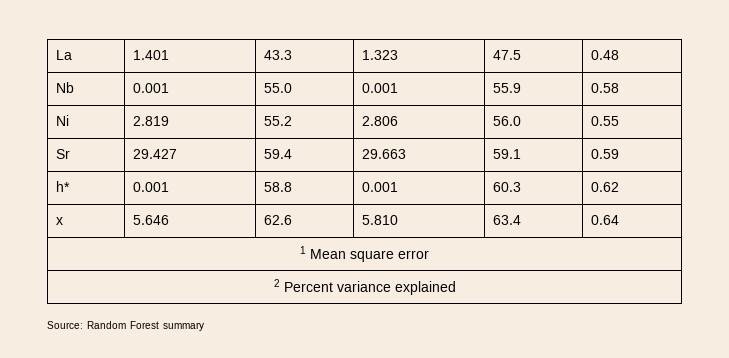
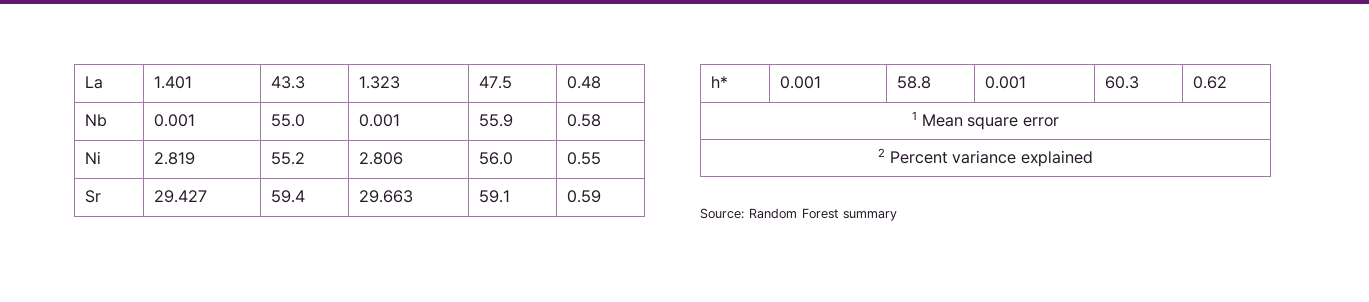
- x | 5.646 | 62.6 | 5.810 | 63.4 | 0.64

